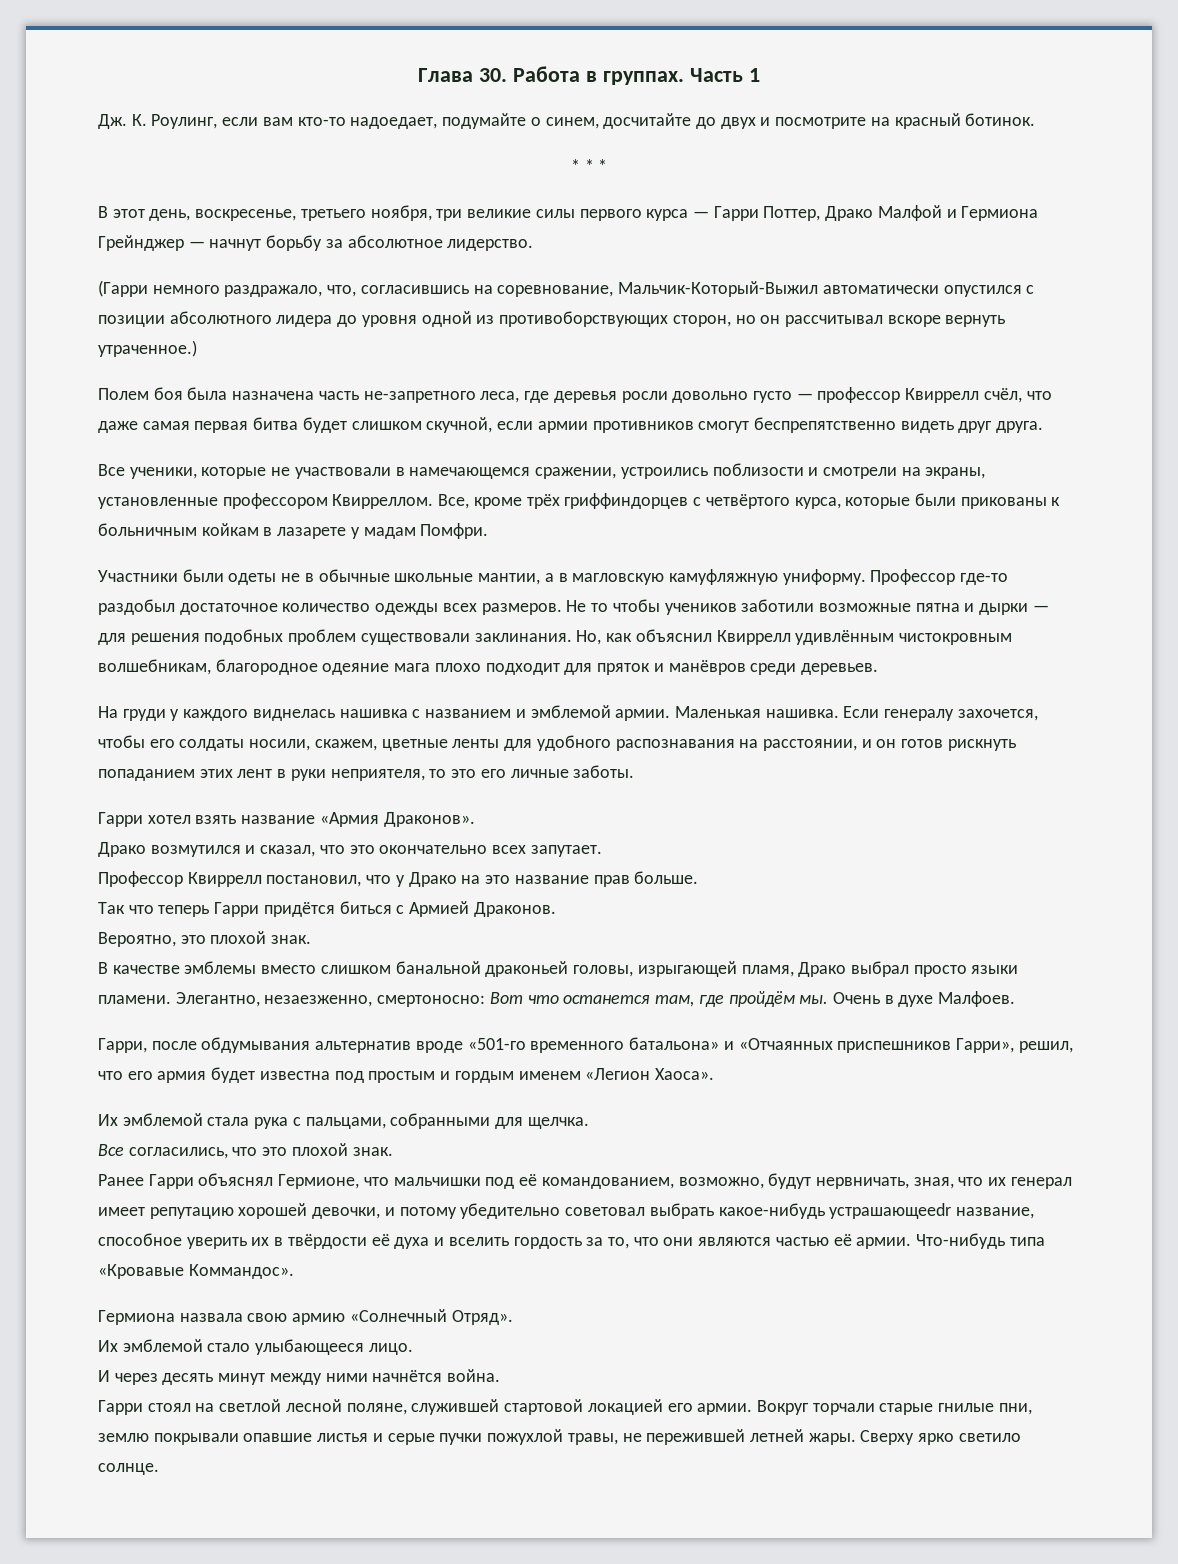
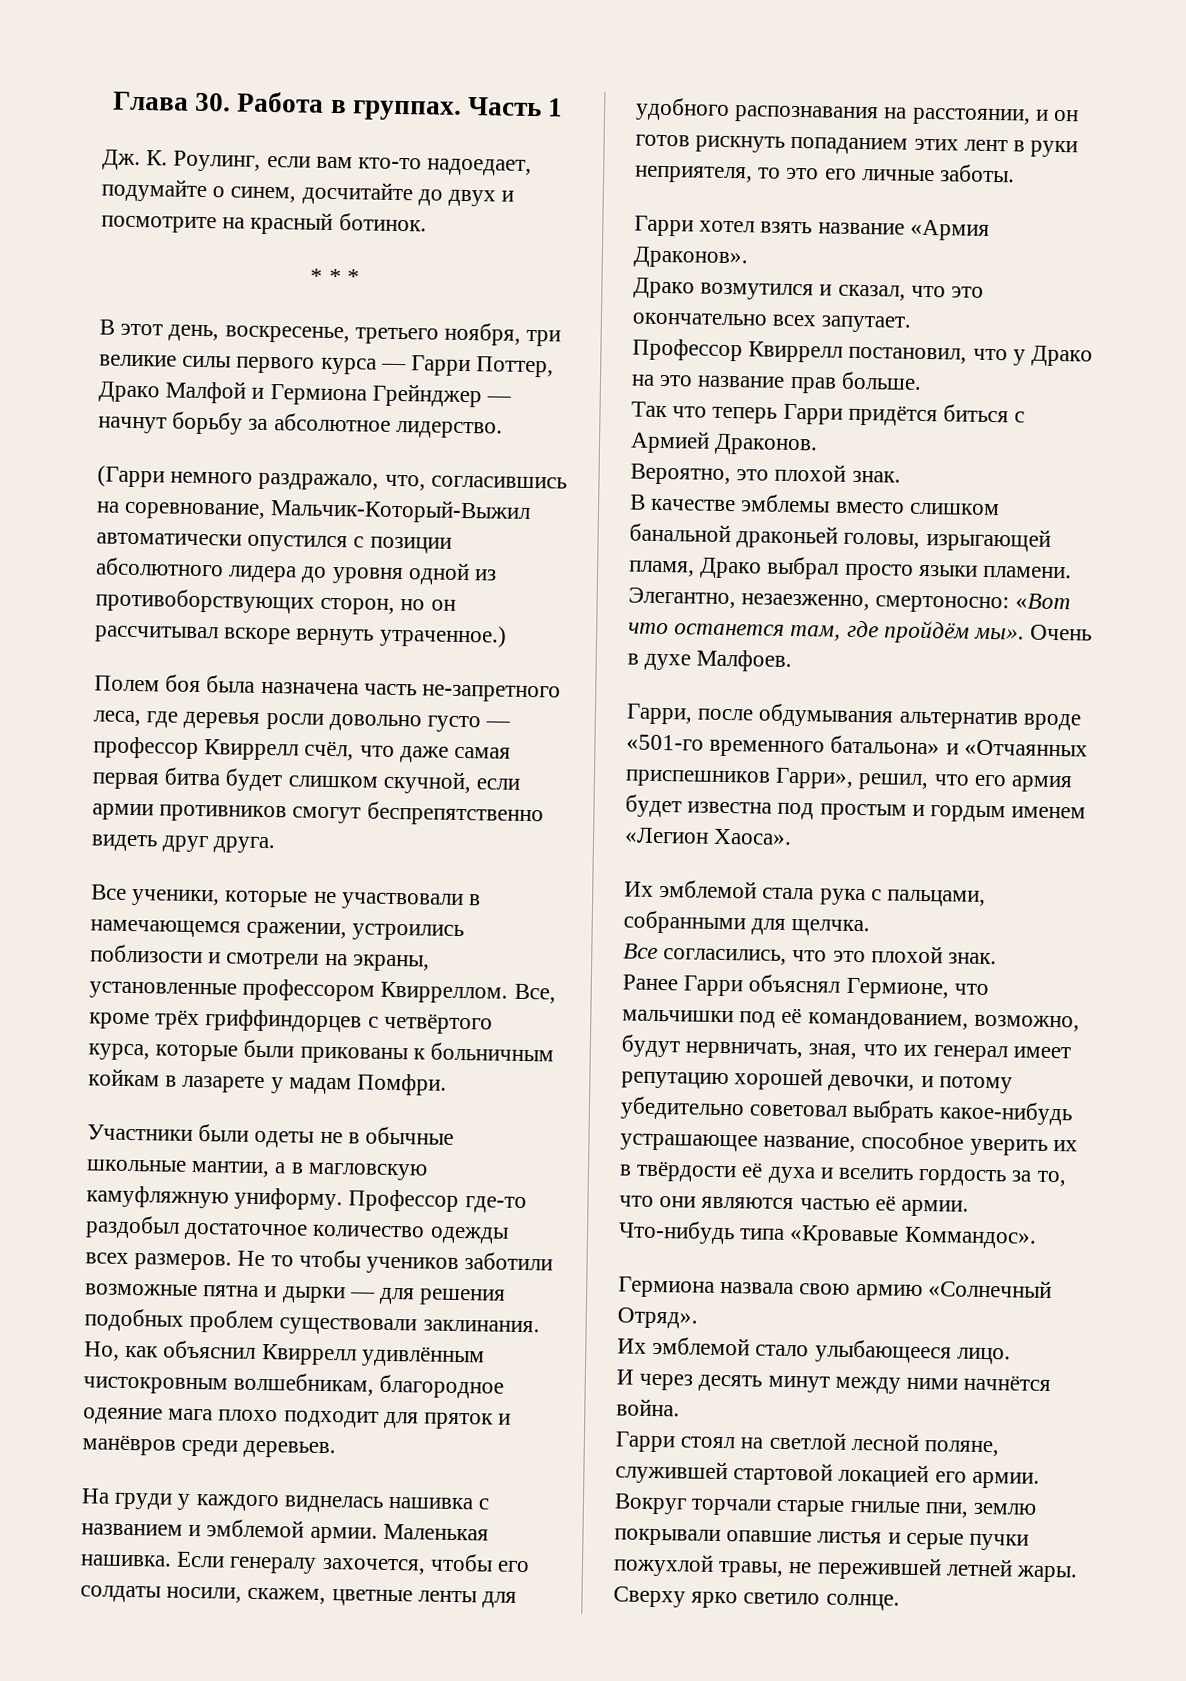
- Элегантно, незаезженно, смертоносно: Вот что останется там, где пройдём мы.
+ Элегантно, незаезженно, смертоносно: «Вот что останется там, где пройдём мы».
- Ранее Гарри объяснял Гермионе, что мальчишки под её командованием, возможно, будут нервничать, зная, что их генерал имеет репутацию хорошей девочки, и потому убедительно советовал выбрать какое-нибудь устрашающееdr название, способное уверить их в твёрдости её духа и вселить гордость за то, что они являются частью её армии.
+ Ранее Гарри объяснял Гермионе, что мальчишки под её командованием, возможно, будут нервничать, зная, что их генерал имеет репутацию хорошей девочки, и потому убедительно советовал выбрать какое-нибудь устрашающее название, способное уверить их в твёрдости её духа и вселить гордость за то, что они являются частью её армии.

